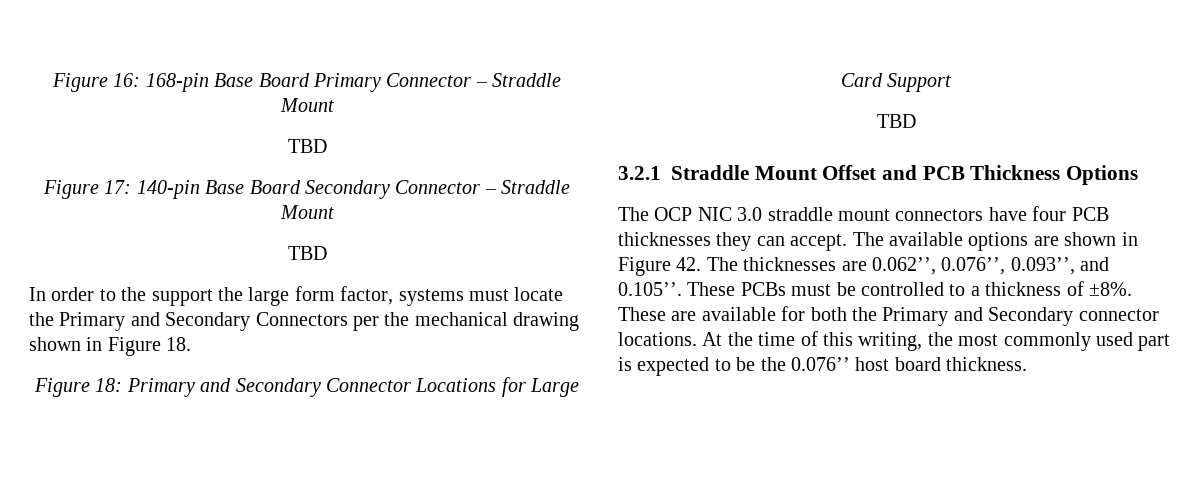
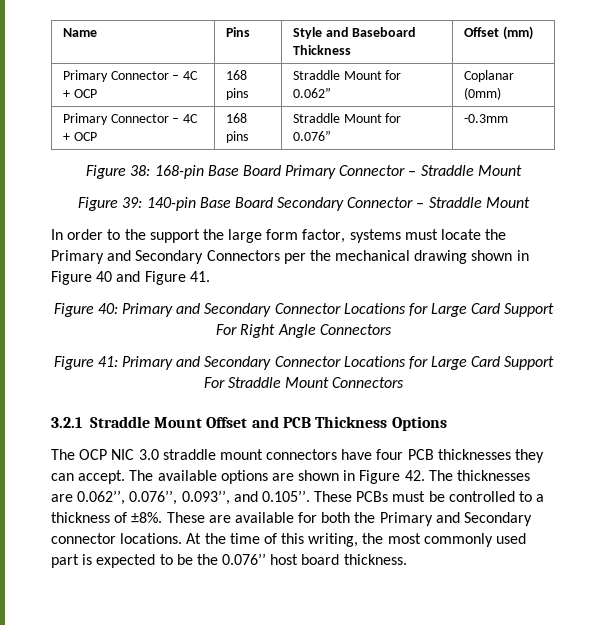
- Figure 16: 168-pin Base Board Primary Connector – Straddle Mount
- TBD
- Figure 17: 140-pin Base Board Secondary Connector – Straddle Mount
- TBD
+ Name | Pins | Style and Baseboard Thickness | Offset (mm)
+ Primary Connector – 4C + OCP | 168 pins | Straddle Mount for 0.062” | Coplanar (0mm)
+ Primary Connector – 4C + OCP | 168 pins | Straddle Mount for 0.076” | -0.3mm
+ Figure 38: 168-pin Base Board Primary Connector – Straddle Mount
+ Figure 39: 140-pin Base Board Secondary Connector – Straddle Mount
- In order to the support the large form factor, systems must locate the Primary and Secondary Connectors per the mechanical drawing shown in Figure 18.
- Figure 18: Primary and Secondary Connector Locations for Large Card Support
- TBD
+ In order to the support the large form factor, systems must locate the Primary and Secondary Connectors per the mechanical drawing shown in Figure 40 and Figure 41.
+ Figure 40: Primary and Secondary Connector Locations for Large Card Support For Right Angle Connectors
+ Figure 41: Primary and Secondary Connector Locations for Large Card Support For Straddle Mount Connectors

